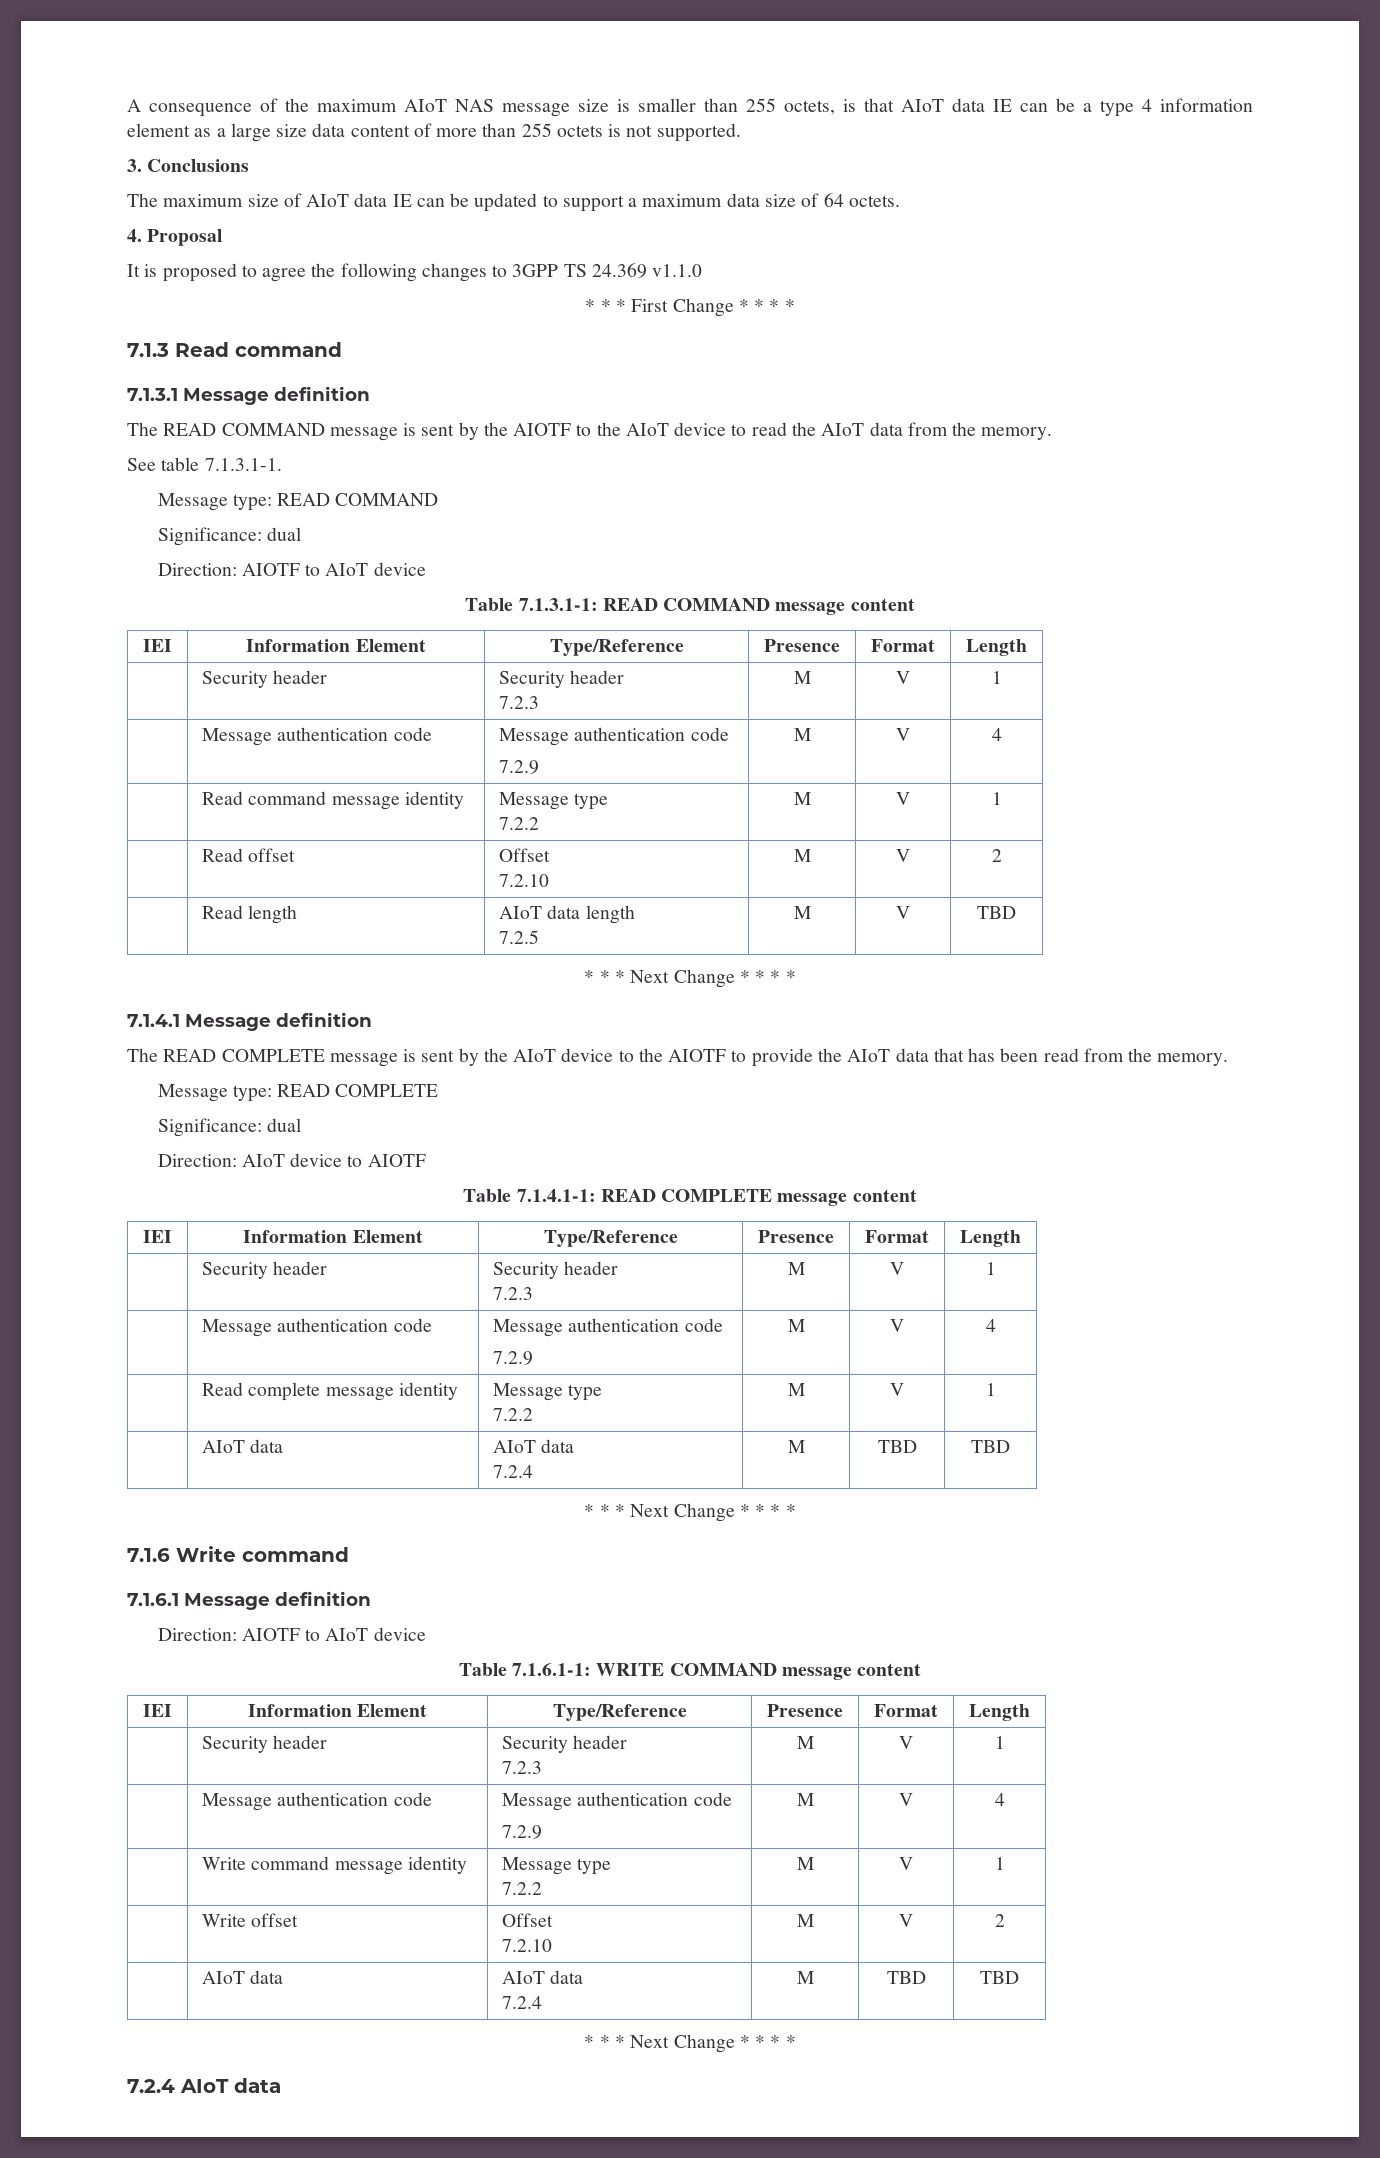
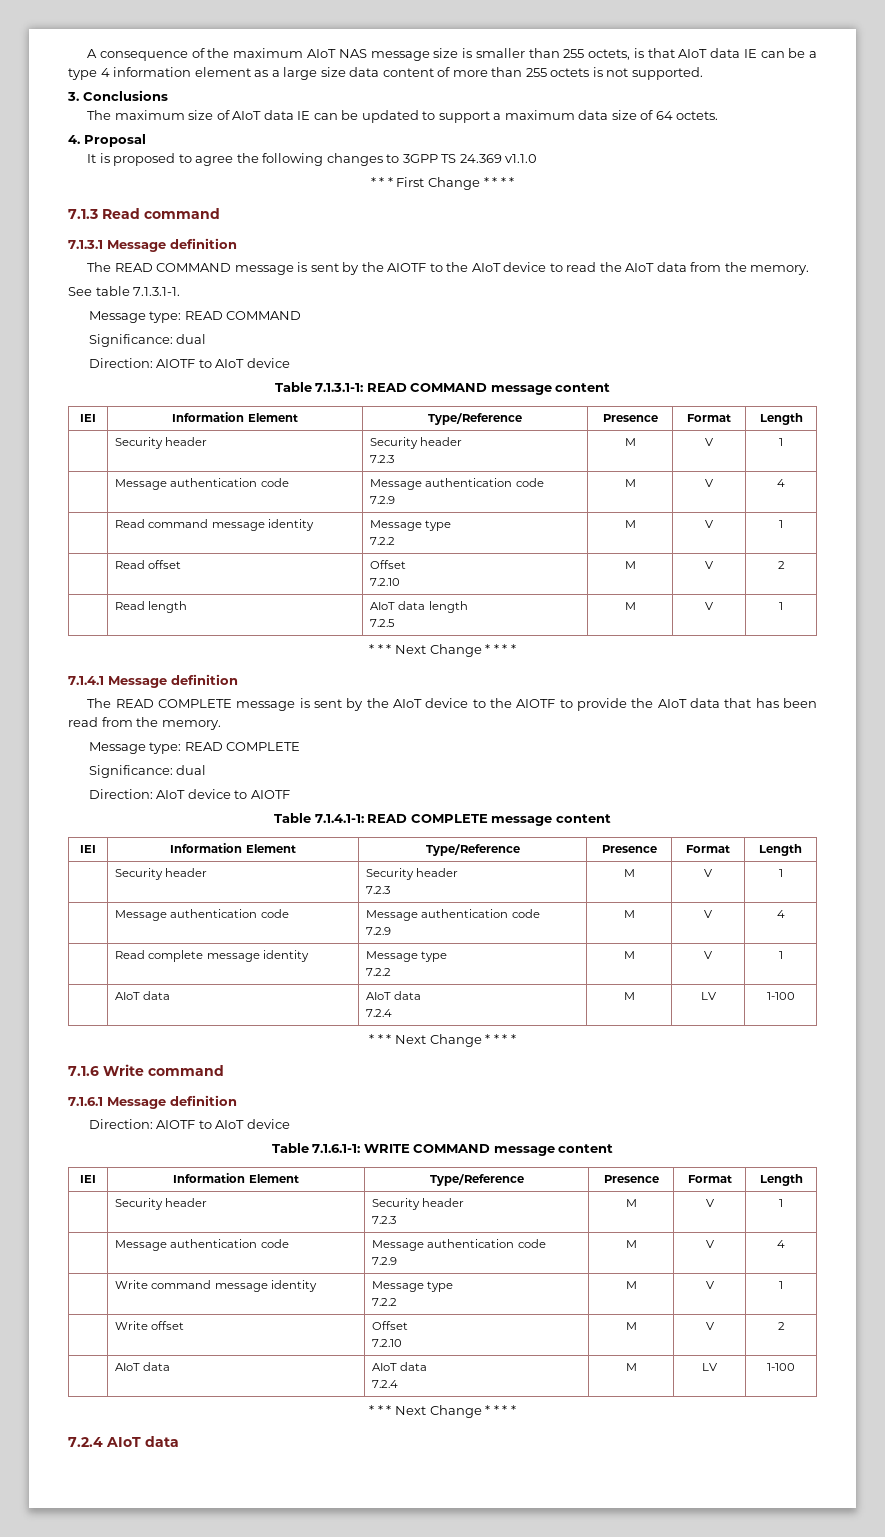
  | Read length | AIoT data length
- 7.2.5 | M | V | TBD
+ 7.2.5 | M | V | 1
  | Read complete message identity | Message type
  7.2.2 | M | V | 1
  | AIoT data | AIoT data
- 7.2.4 | M | TBD | TBD
+ 7.2.4 | M | LV | 1-100
  | Write offset | Offset
  7.2.10 | M | V | 2
  | AIoT data | AIoT data
- 7.2.4 | M | TBD | TBD
+ 7.2.4 | M | LV | 1-100

